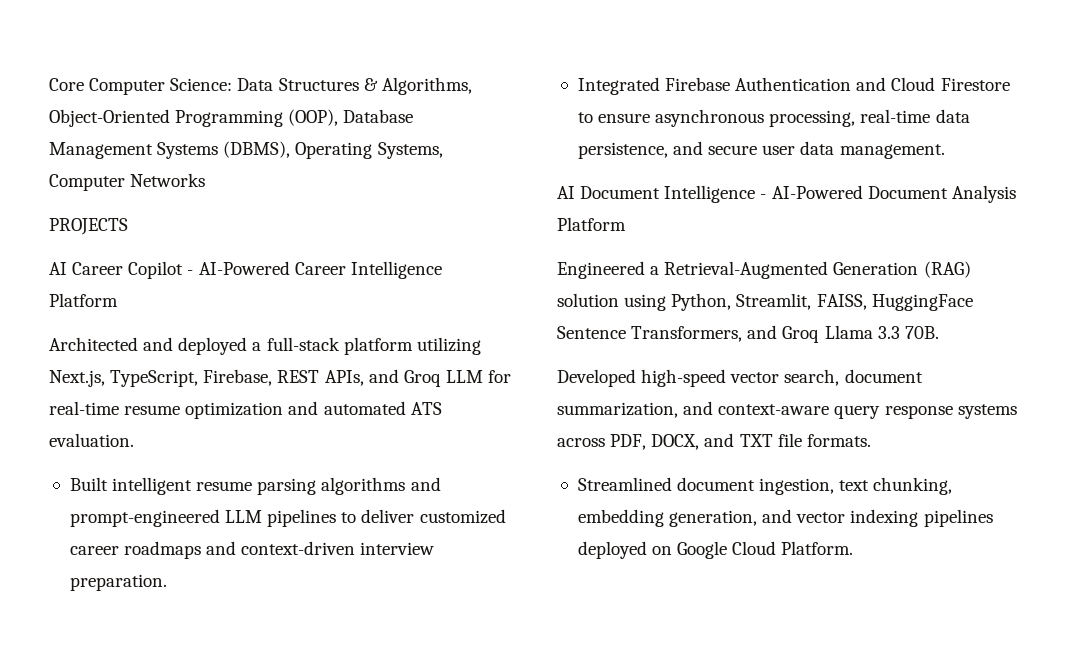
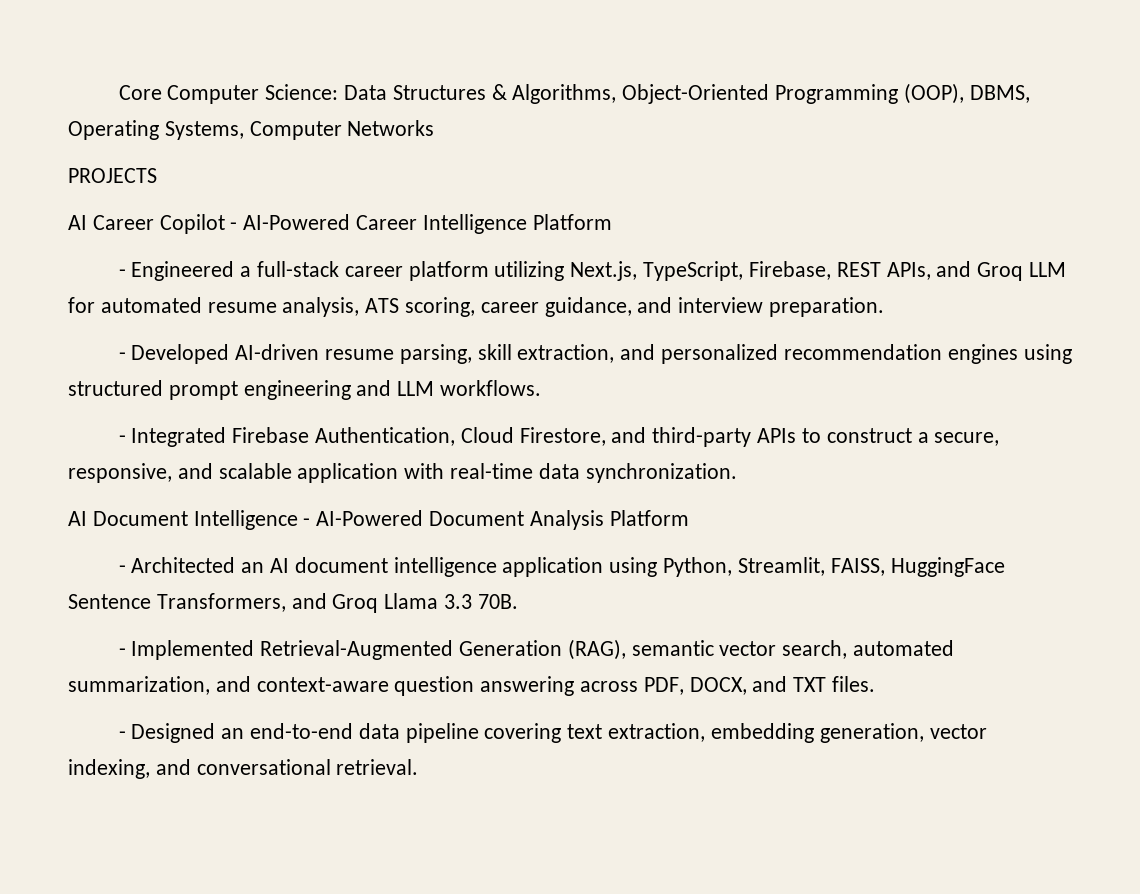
- Core Computer Science: Data Structures & Algorithms, Object-Oriented Programming (OOP), Database Management Systems (DBMS), Operating Systems, Computer Networks
+ Core Computer Science: Data Structures & Algorithms, Object-Oriented Programming (OOP), DBMS, Operating Systems, Computer Networks
- Architected and deployed a full-stack platform utilizing Next.js, TypeScript, Firebase, REST APIs, and Groq LLM for real-time resume optimization and automated ATS evaluation.
- Built intelligent resume parsing algorithms and prompt-engineered LLM pipelines to deliver customized career roadmaps and context-driven interview preparation.
- Integrated Firebase Authentication and Cloud Firestore to ensure asynchronous processing, real-time data persistence, and secure user data management.
+ - Engineered a full-stack career platform utilizing Next.js, TypeScript, Firebase, REST APIs, and Groq LLM for automated resume analysis, ATS scoring, career guidance, and interview preparation.
+ - Developed AI-driven resume parsing, skill extraction, and personalized recommendation engines using structured prompt engineering and LLM workflows.
+ - Integrated Firebase Authentication, Cloud Firestore, and third-party APIs to construct a secure, responsive, and scalable application with real-time data synchronization.
- Engineered a Retrieval-Augmented Generation (RAG) solution using Python, Streamlit, FAISS, HuggingFace Sentence Transformers, and Groq Llama 3.3 70B.
+ - Architected an AI document intelligence application using Python, Streamlit, FAISS, HuggingFace Sentence Transformers, and Groq Llama 3.3 70B.
- Developed high-speed vector search, document summarization, and context-aware query response systems across PDF, DOCX, and TXT file formats.
- Streamlined document ingestion, text chunking, embedding generation, and vector indexing pipelines deployed on Google Cloud Platform.
+ - Implemented Retrieval-Augmented Generation (RAG), semantic vector search, automated summarization, and context-aware question answering across PDF, DOCX, and TXT files.
+ - Designed an end-to-end data pipeline covering text extraction, embedding generation, vector indexing, and conversational retrieval.

